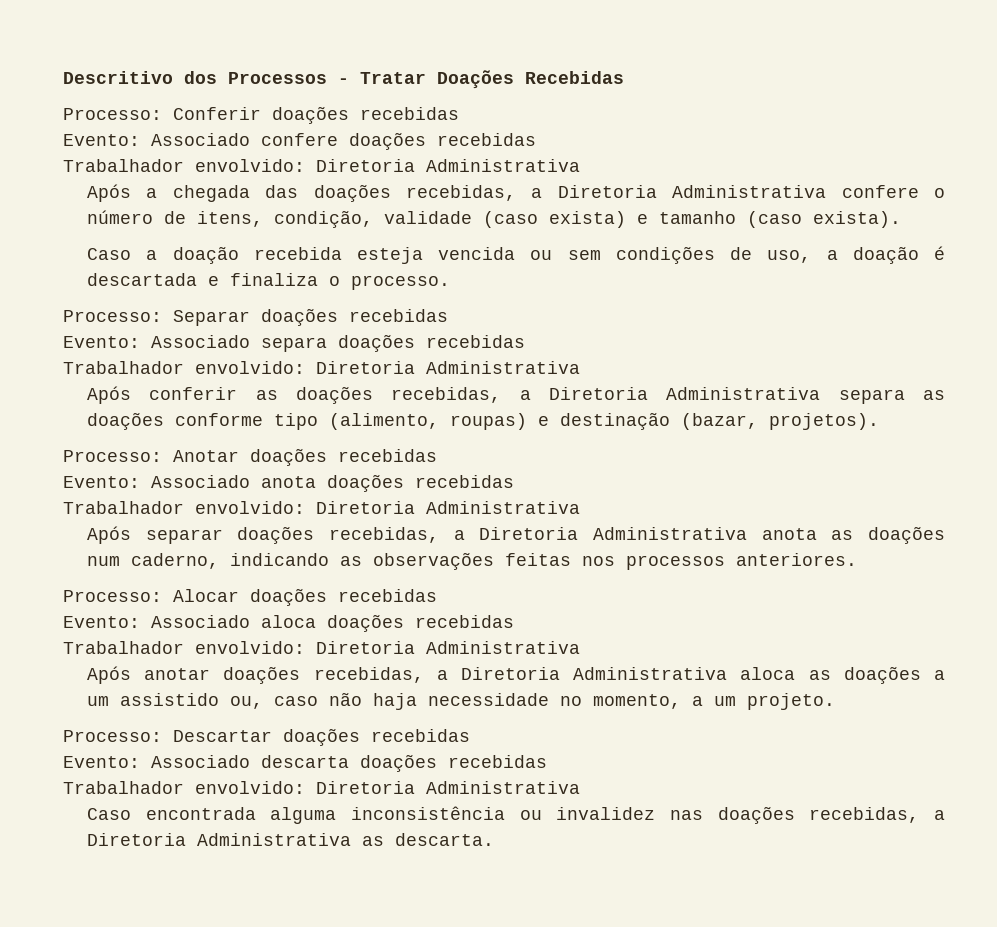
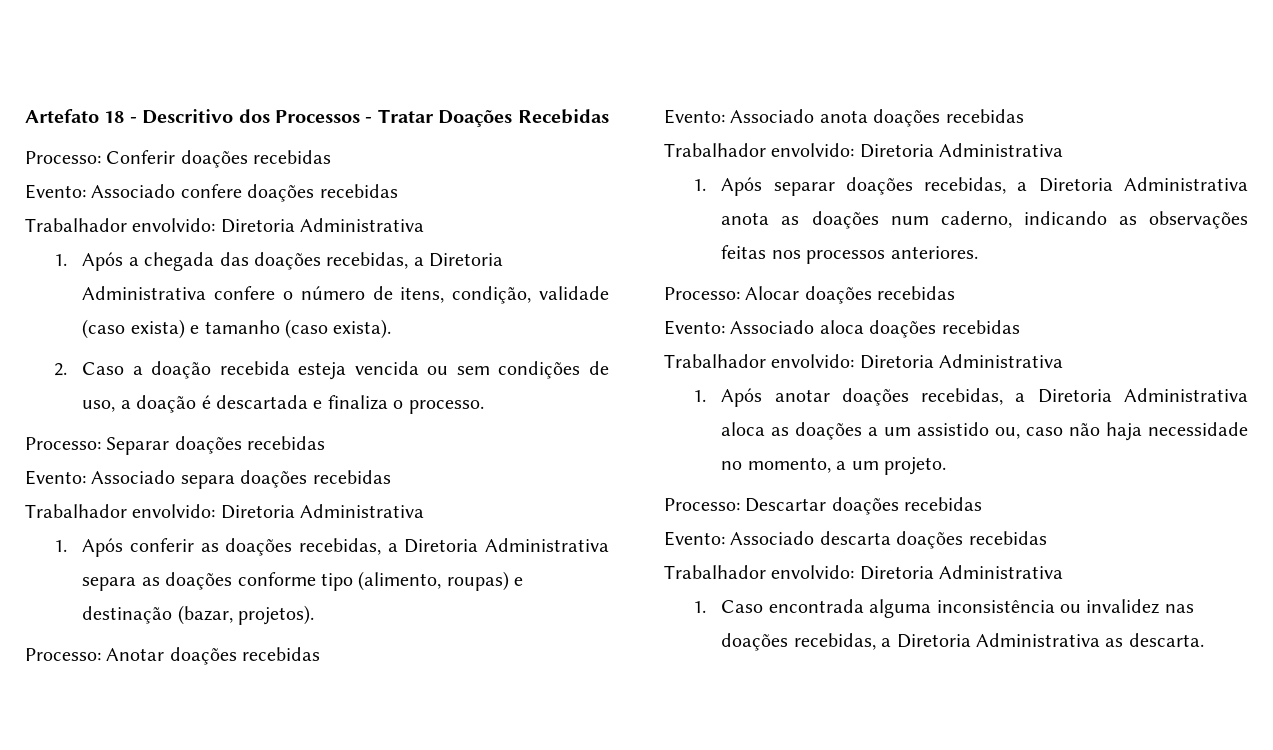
- Descritivo dos Processos - Tratar Doações Recebidas
+ Artefato 18 - Descritivo dos Processos - Tratar Doações Recebidas
- Após a chegada das doações recebidas, a Diretoria Administrativa confere o número de itens, condição, validade (caso exista) e tamanho (caso exista).
+ 1. Após a chegada das doações recebidas, a Diretoria Administrativa confere o número de itens, condição, validade (caso exista) e tamanho (caso exista).
- Caso a doação recebida esteja vencida ou sem condições de uso, a doação é descartada e finaliza o processo.
+ 2. Caso a doação recebida esteja vencida ou sem condições de uso, a doação é descartada e finaliza o processo.
- Após conferir as doações recebidas, a Diretoria Administrativa separa as doações conforme tipo (alimento, roupas) e destinação (bazar, projetos).
+ 1. Após conferir as doações recebidas, a Diretoria Administrativa separa as doações conforme tipo (alimento, roupas) e destinação (bazar, projetos).
- Após separar doações recebidas, a Diretoria Administrativa anota as doações num caderno, indicando as observações feitas nos processos anteriores.
+ 1. Após separar doações recebidas, a Diretoria Administrativa anota as doações num caderno, indicando as observações feitas nos processos anteriores.
- Após anotar doações recebidas, a Diretoria Administrativa aloca as doações a um assistido ou, caso não haja necessidade no momento, a um projeto.
+ 1. Após anotar doações recebidas, a Diretoria Administrativa aloca as doações a um assistido ou, caso não haja necessidade no momento, a um projeto.
- Caso encontrada alguma inconsistência ou invalidez nas doações recebidas, a Diretoria Administrativa as descarta.
+ 1. Caso encontrada alguma inconsistência ou invalidez nas doações recebidas, a Diretoria Administrativa as descarta.

